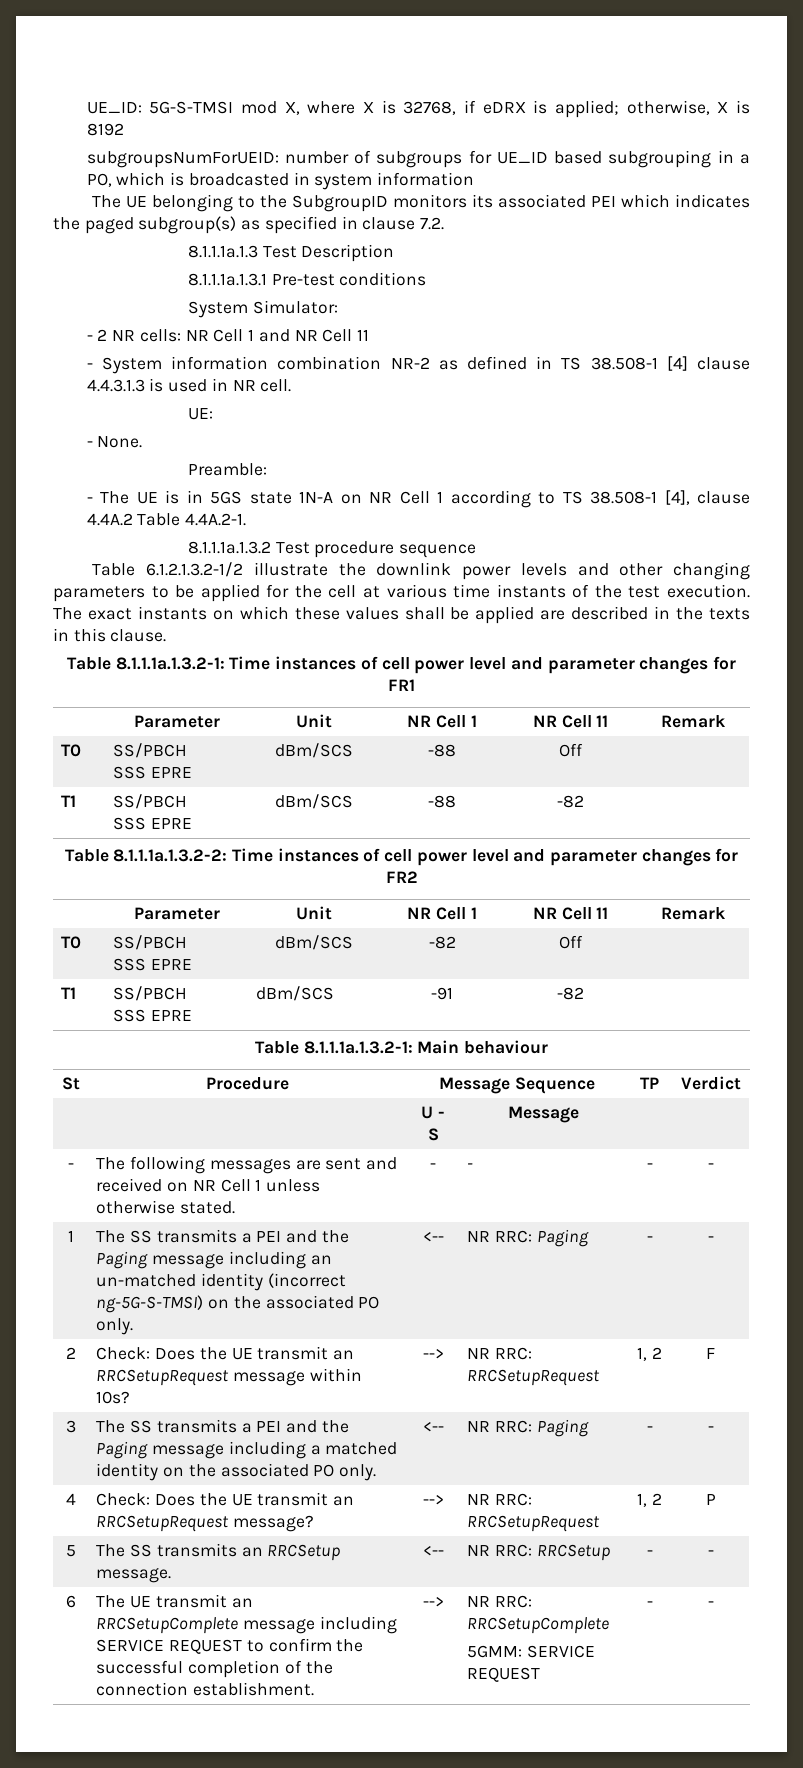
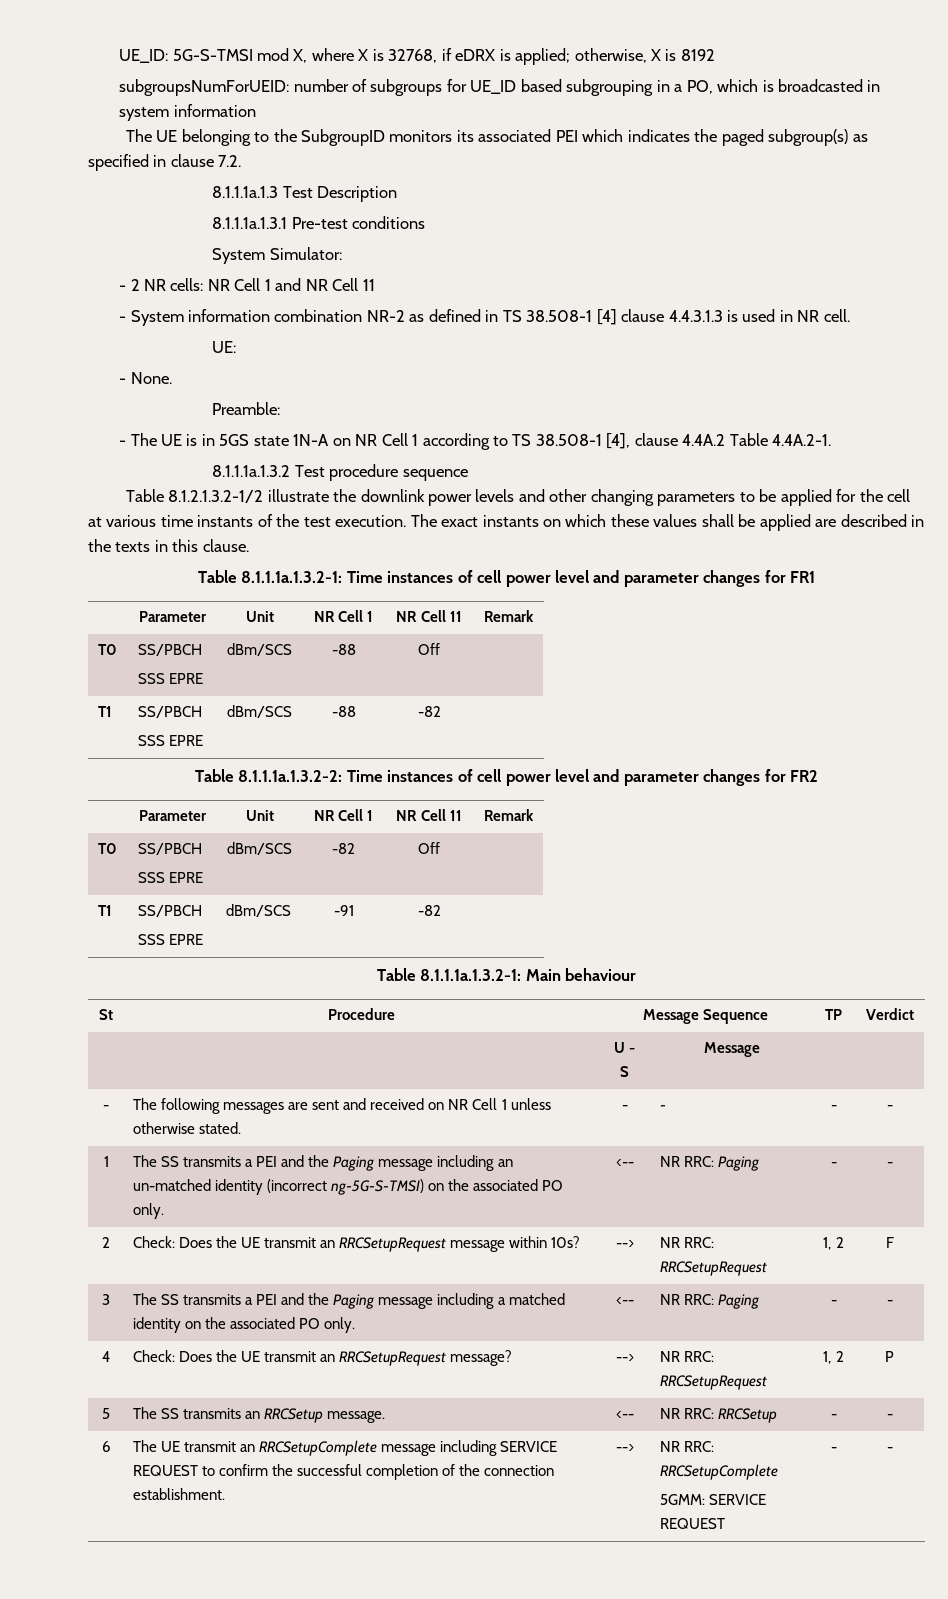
- Table 6.1.2.1.3.2-1/2 illustrate the downlink power levels and other changing parameters to be applied for the cell at various time instants of the test execution.
+ Table 8.1.2.1.3.2-1/2 illustrate the downlink power levels and other changing parameters to be applied for the cell at various time instants of the test execution.

